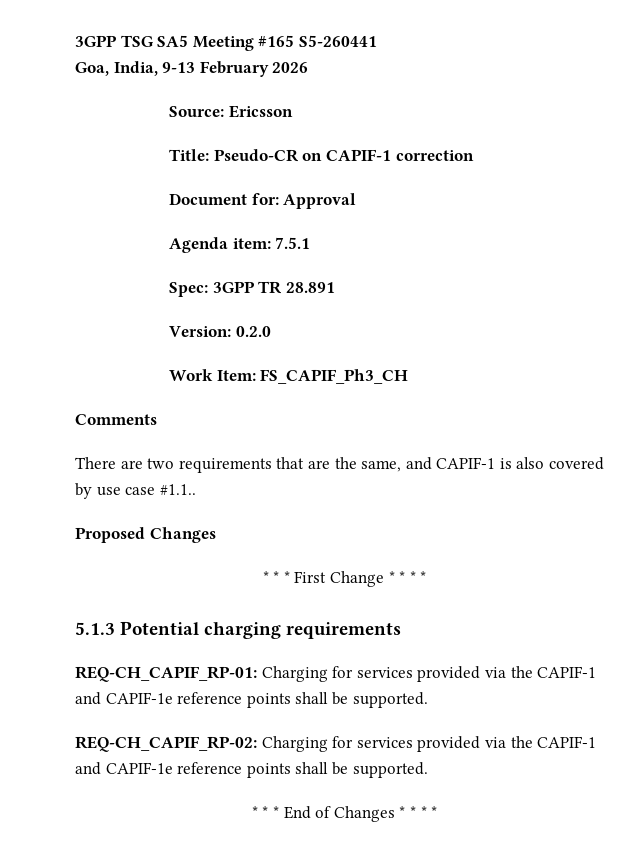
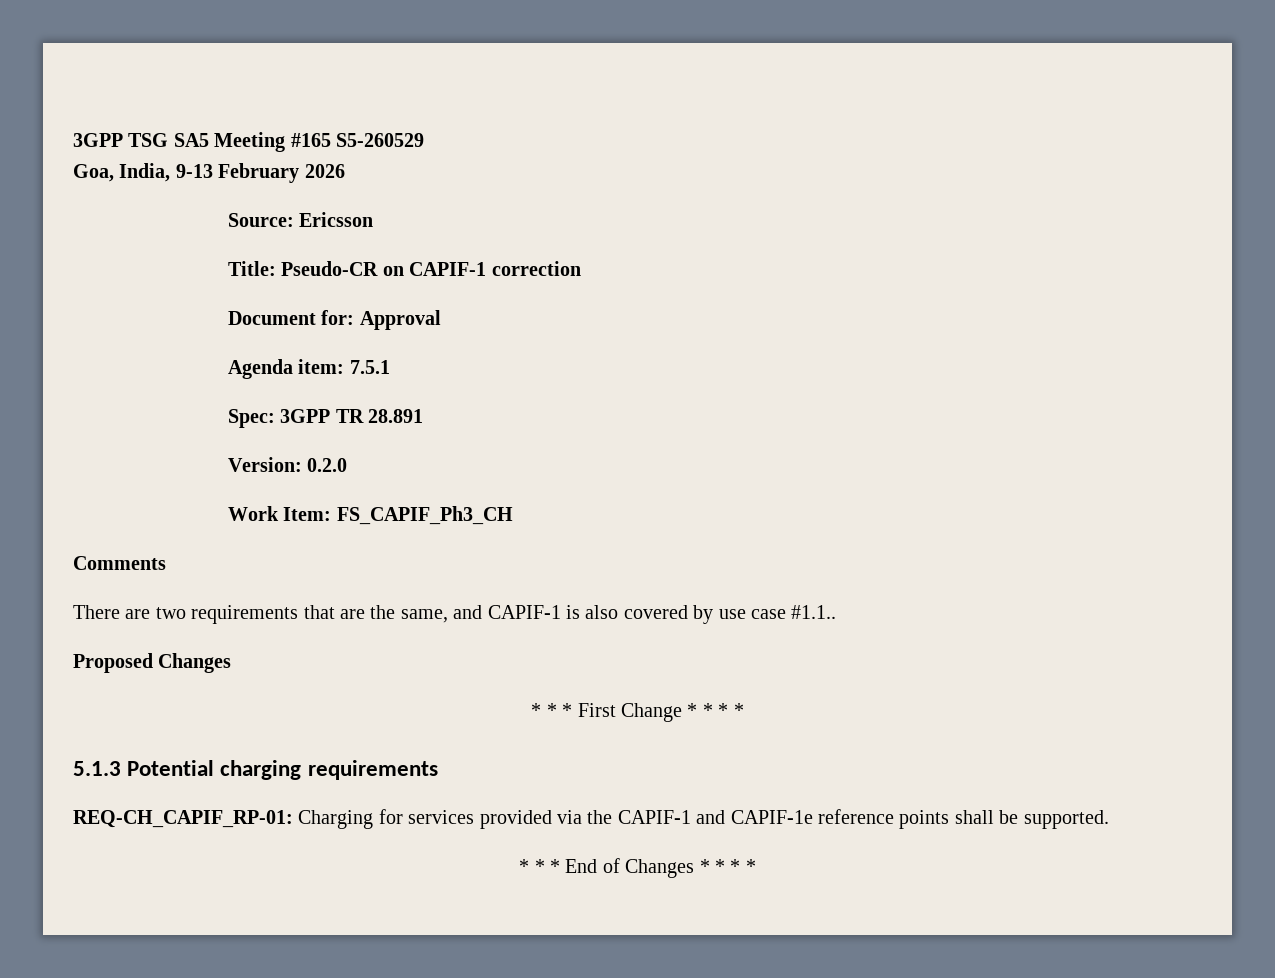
- 3GPP TSG SA5 Meeting #165 S5-260441
+ 3GPP TSG SA5 Meeting #165 S5-260529
- REQ-CH_CAPIF_RP-02: Charging for services provided via the CAPIF-1 and CAPIF-1e reference points shall be supported.

